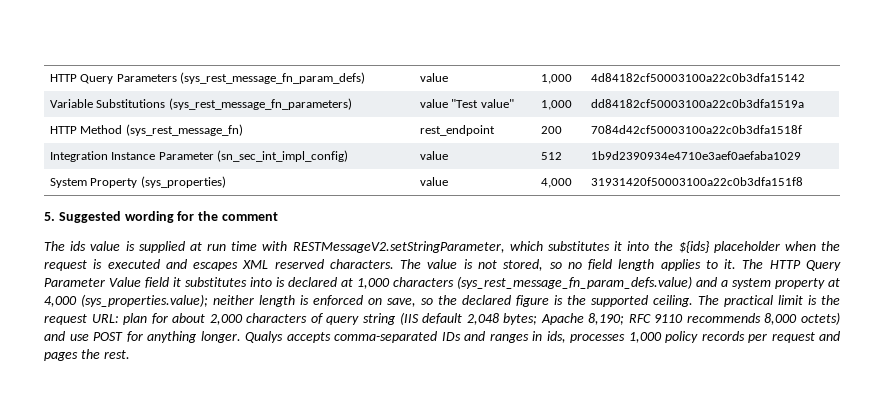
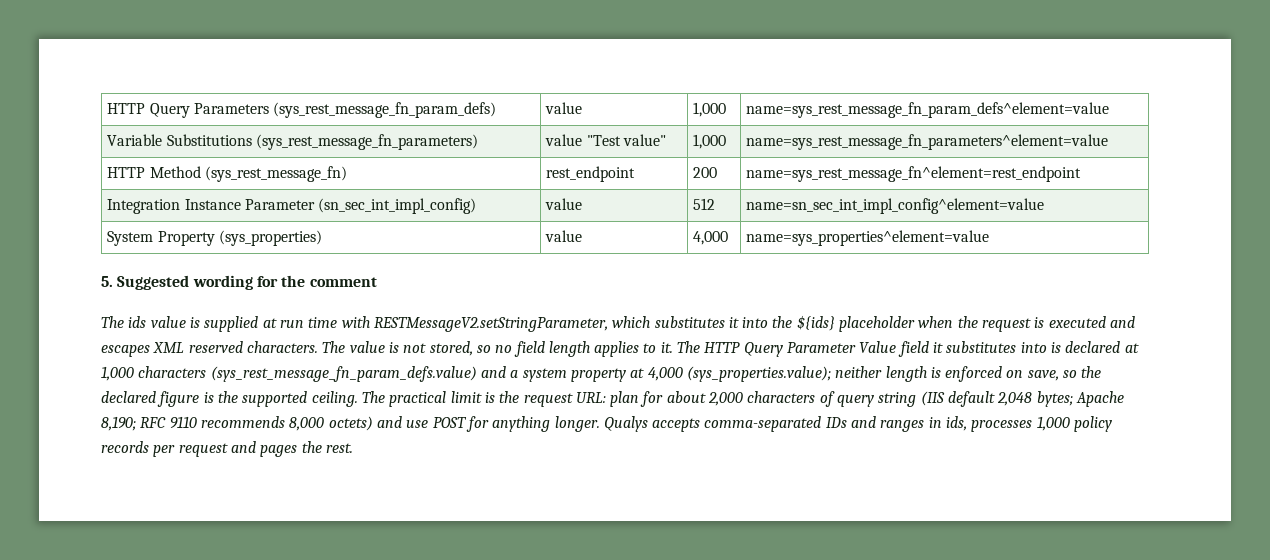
- HTTP Query Parameters (sys_rest_message_fn_param_defs) | value | 1,000 | 4d84182cf50003100a22c0b3dfa15142
+ HTTP Query Parameters (sys_rest_message_fn_param_defs) | value | 1,000 | name=sys_rest_message_fn_param_defs^element=value
- Variable Substitutions (sys_rest_message_fn_parameters) | value "Test value" | 1,000 | dd84182cf50003100a22c0b3dfa1519a
+ Variable Substitutions (sys_rest_message_fn_parameters) | value "Test value" | 1,000 | name=sys_rest_message_fn_parameters^element=value
- HTTP Method (sys_rest_message_fn) | rest_endpoint | 200 | 7084d42cf50003100a22c0b3dfa1518f
+ HTTP Method (sys_rest_message_fn) | rest_endpoint | 200 | name=sys_rest_message_fn^element=rest_endpoint
- Integration Instance Parameter (sn_sec_int_impl_config) | value | 512 | 1b9d2390934e4710e3aef0aefaba1029
+ Integration Instance Parameter (sn_sec_int_impl_config) | value | 512 | name=sn_sec_int_impl_config^element=value
- System Property (sys_properties) | value | 4,000 | 31931420f50003100a22c0b3dfa151f8
+ System Property (sys_properties) | value | 4,000 | name=sys_properties^element=value

